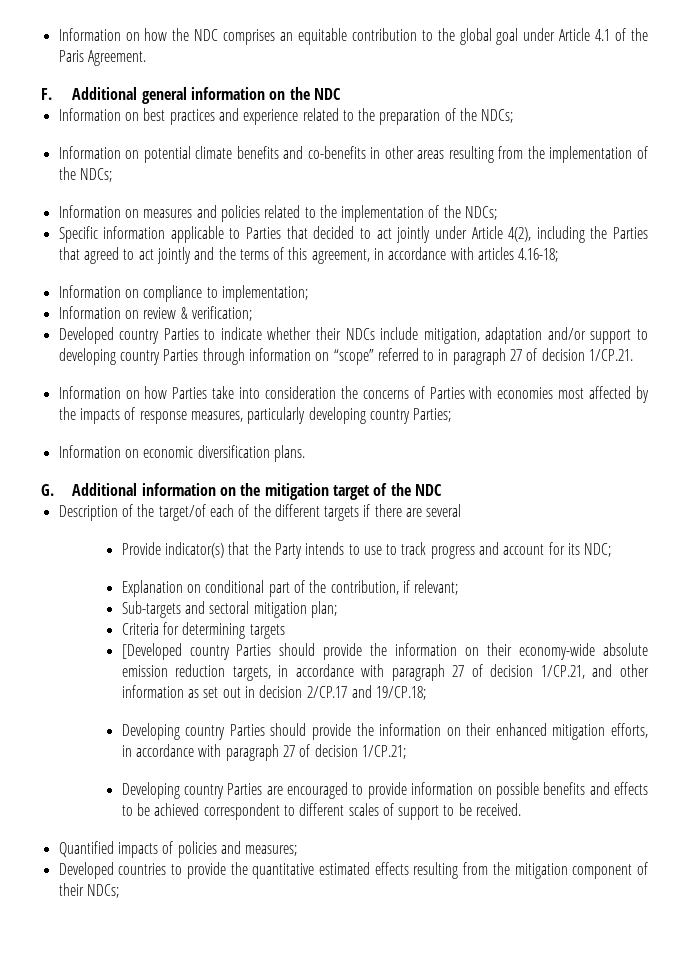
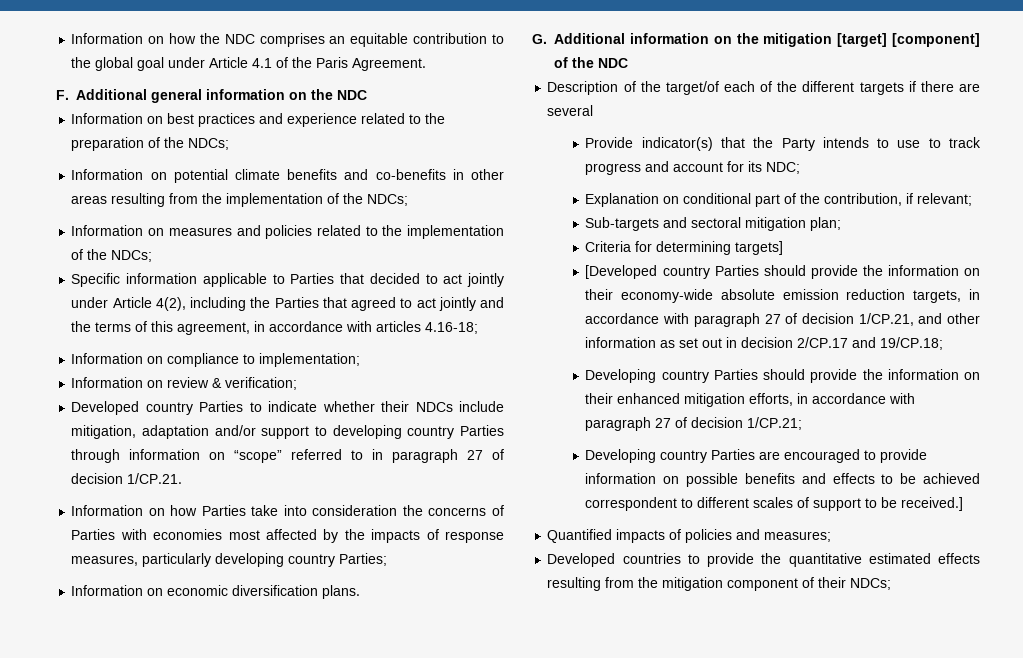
- G. Additional information on the mitigation target of the NDC
+ G. Additional information on the mitigation [target] [component] of the NDC
- Criteria for determining targets
+ Criteria for determining targets]
- Developing country Parties are encouraged to provide information on possible benefits and effects to be achieved correspondent to different scales of support to be received.
+ Developing country Parties are encouraged to provide information on possible benefits and effects to be achieved correspondent to different scales of support to be received.]

